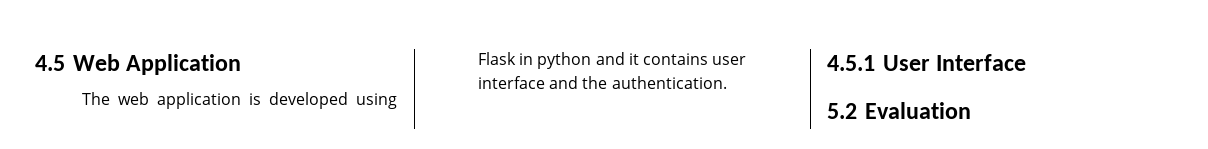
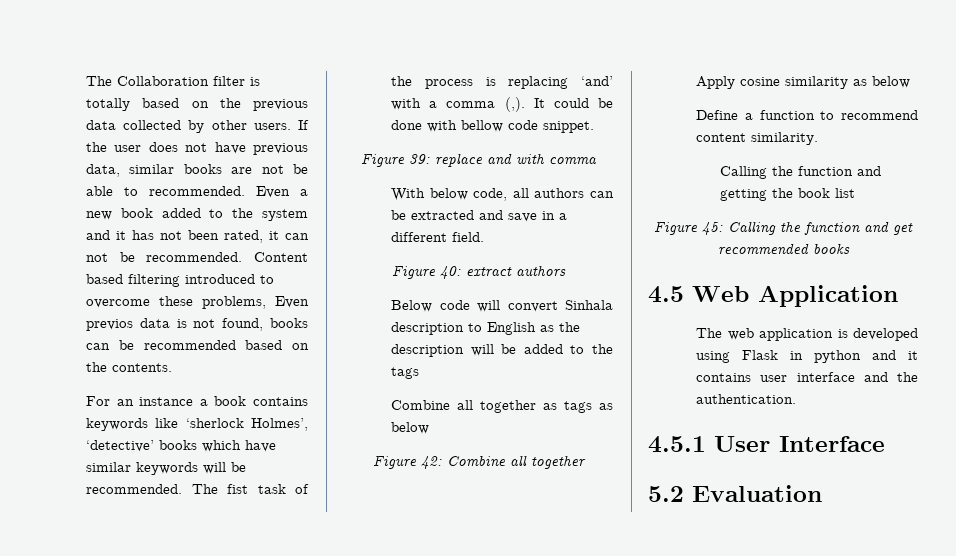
+ The Collaboration filter is totally based on the previous data collected by other users. If the user does not have previous data, similar books are not be able to recommended. Even a new book added to the system and it has not been rated, it can not be recommended. Content based filtering introduced to overcome these problems, Even previos data is not found, books can be recommended based on the contents.
+ For an instance a book contains keywords like ‘sherlock Holmes’, ‘detective’ books which have similar keywords will be recommended. The fist task of the process is replacing ‘and’ with a comma (,). It could be done with bellow code snippet.
+ Figure 39: replace and with comma
+ With below code, all authors can be extracted and save in a different field.
+ Figure 40: extract authors
+ Below code will convert Sinhala description to English as the description will be added to the tags
+ Combine all together as tags as below
+ Figure 42: Combine all together
+ Apply cosine similarity as below
+ Define a function to recommend content similarity.
+ Calling the function and getting the book list
+ Figure 45: Calling the function and get recommended books

